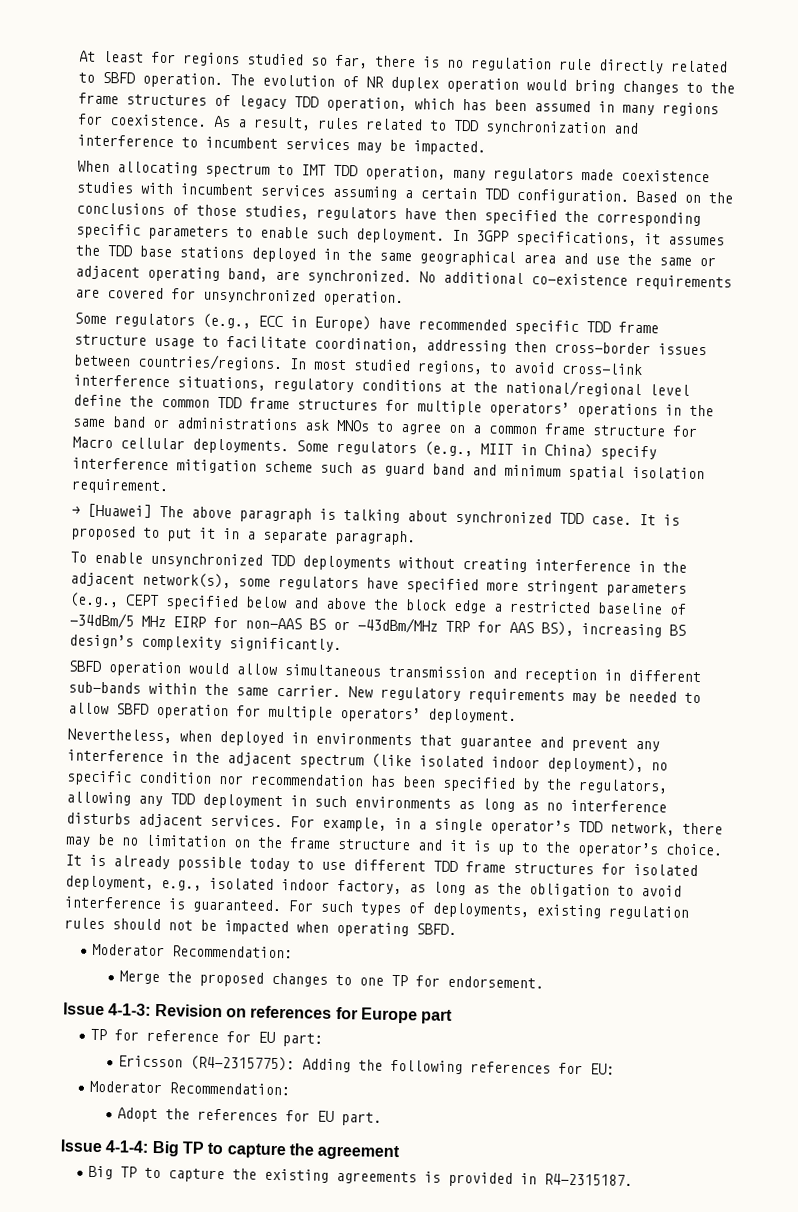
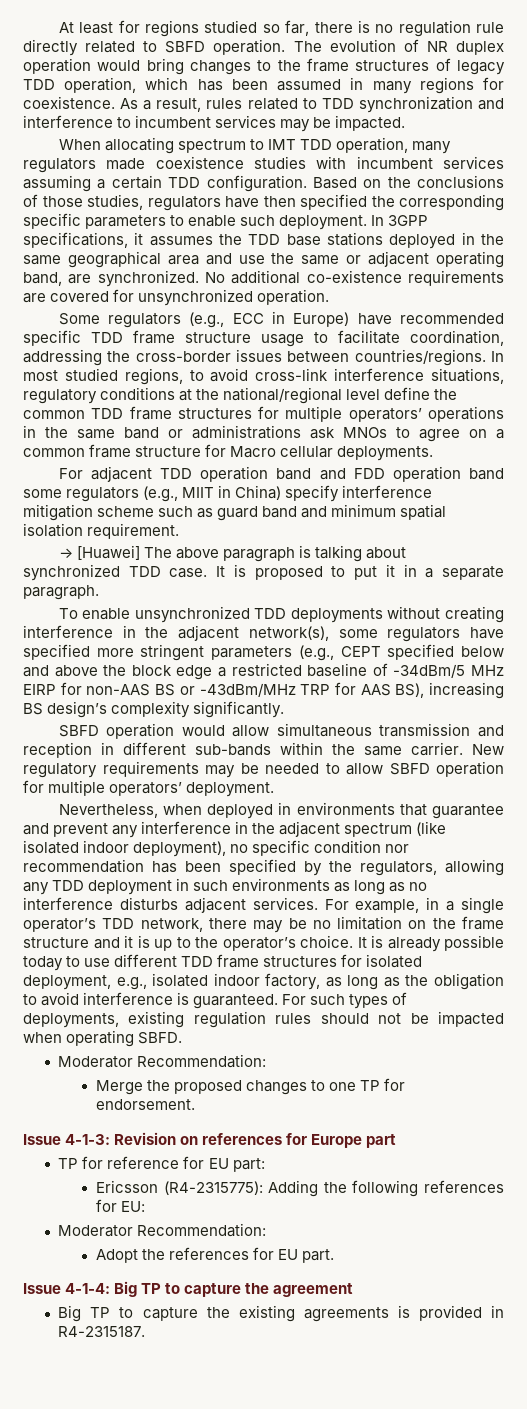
- Some regulators (e.g., ECC in Europe) have recommended specific TDD frame structure usage to facilitate coordination, addressing then cross-border issues between countries/regions.
+ Some regulators (e.g., ECC in Europe) have recommended specific TDD frame structure usage to facilitate coordination, addressing the cross-border issues between countries/regions.
- In most studied regions, to avoid cross-link interference situations, regulatory conditions at the national/regional level define the common TDD frame structures for multiple operators’ operations in the same band or administrations ask MNOs to agree on a common frame structure for Macro cellular deployments. Some regulators (e.g., MIIT in China) specify interference mitigation scheme such as guard band and minimum spatial isolation requirement.
+ In most studied regions, to avoid cross-link interference situations, regulatory conditions at the national/regional level define the common TDD frame structures for multiple operators’ operations in the same band or administrations ask MNOs to agree on a common frame structure for Macro cellular deployments.
+ For adjacent TDD operation band and FDD operation band some regulators (e.g., MIIT in China) specify interference mitigation scheme such as guard band and minimum spatial isolation requirement.

